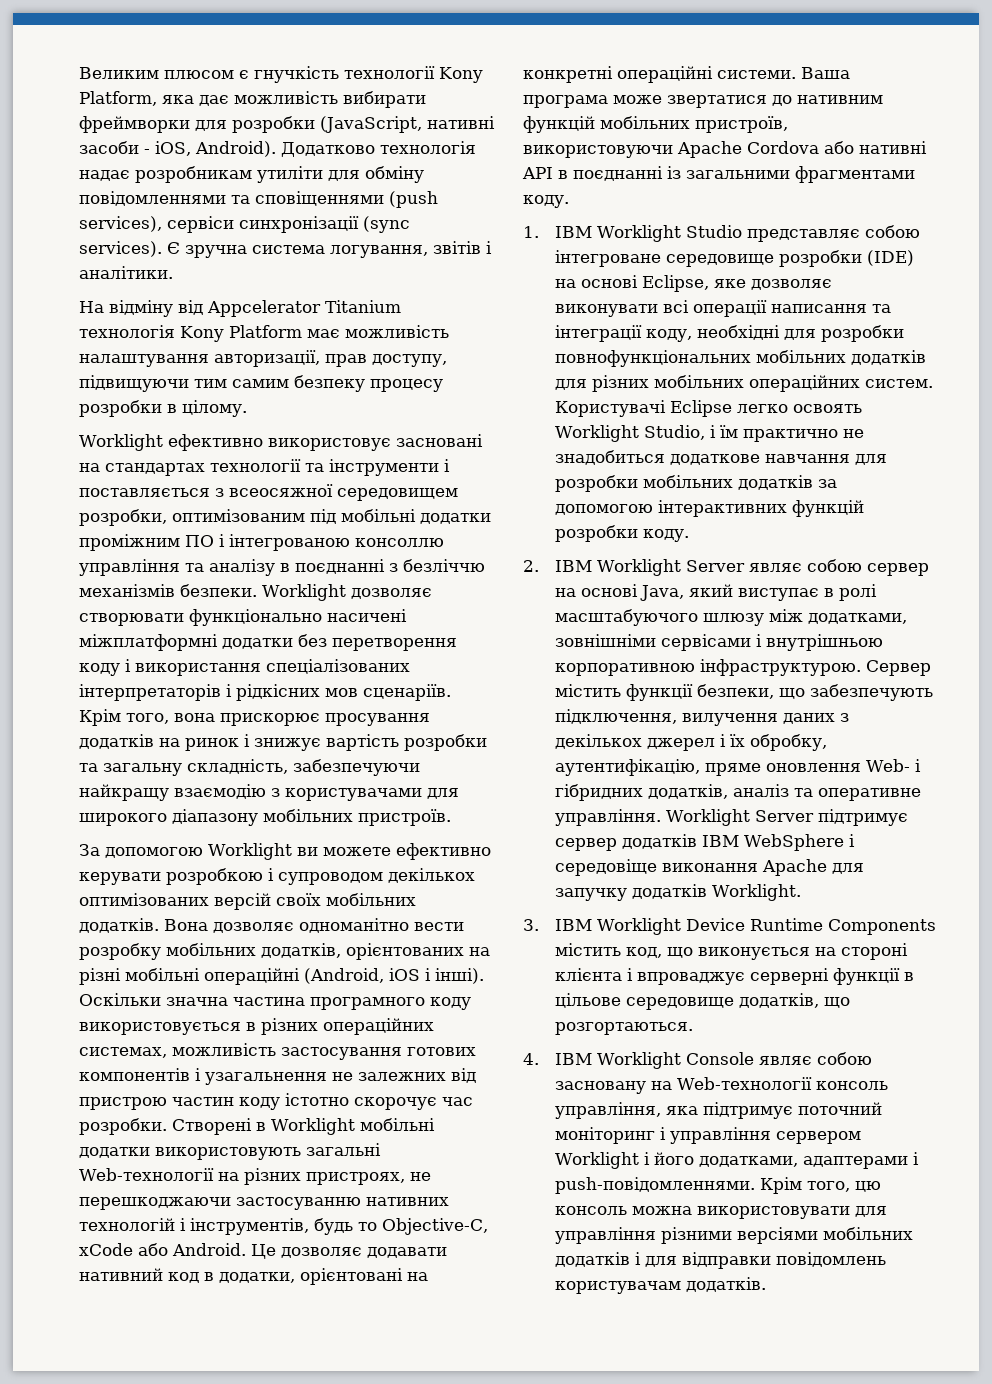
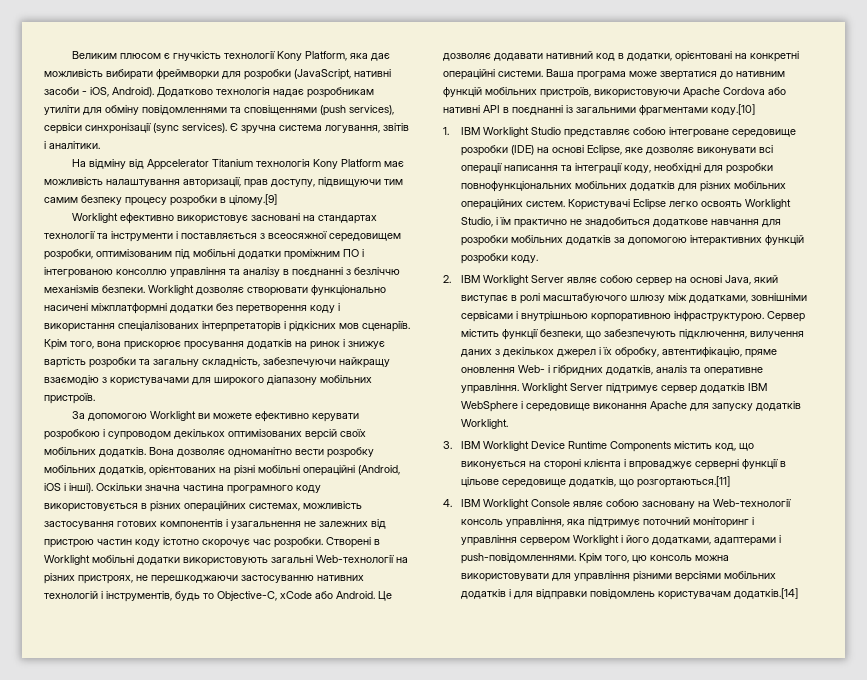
- На відміну від Appcelerator Titanium технологія Kony Platform має можливість налаштування авторизації, прав доступу, підвищуючи тим самим безпеку процесу розробки в цілому.
+ На відміну від Appcelerator Titanium технологія Kony Platform має можливість налаштування авторизації, прав доступу, підвищуючи тим самим безпеку процесу розробки в цілому.[9]
- Ваша програма може звертатися до нативним функцій мобільних пристроїв, використовуючи Apache Cordova або нативні API в поєднанні із загальними фрагментами коду.
+ Ваша програма може звертатися до нативним функцій мобільних пристроїв, використовуючи Apache Cordova або нативні API в поєднанні із загальними фрагментами коду.[10]
- Сервер містить функції безпеки, що забезпечують підключення, вилучення даних з декількох джерел і їх обробку, аутентифікацію, пряме оновлення Web- і гібридних додатків, аналіз та оперативне управління.
+ Сервер містить функції безпеки, що забезпечують підключення, вилучення даних з декількох джерел і їх обробку, автентифікацію, пряме оновлення Web- і гібридних додатків, аналіз та оперативне управління.
- Worklight Server підтримує сервер додатків IBM WebSphere і середовіще виконання Apache для запучку додатків Worklight.
+ Worklight Server підтримує сервер додатків IBM WebSphere і середовище виконання Apache для запуску додатків Worklight.
- 3. IBM Worklight Device Runtime Components містить код, що виконується на стороні клієнта і впроваджує серверні функції в цільове середовище додатків, що розгортаються.
+ 3. IBM Worklight Device Runtime Components містить код, що виконується на стороні клієнта і впроваджує серверні функції в цільове середовище додатків, що розгортаються.[11]
- Крім того, цю консоль можна використовувати для управління різними версіями мобільних додатків і для відправки повідомлень користувачам додатків.
+ Крім того, цю консоль можна використовувати для управління різними версіями мобільних додатків і для відправки повідомлень користувачам додатків.[14]

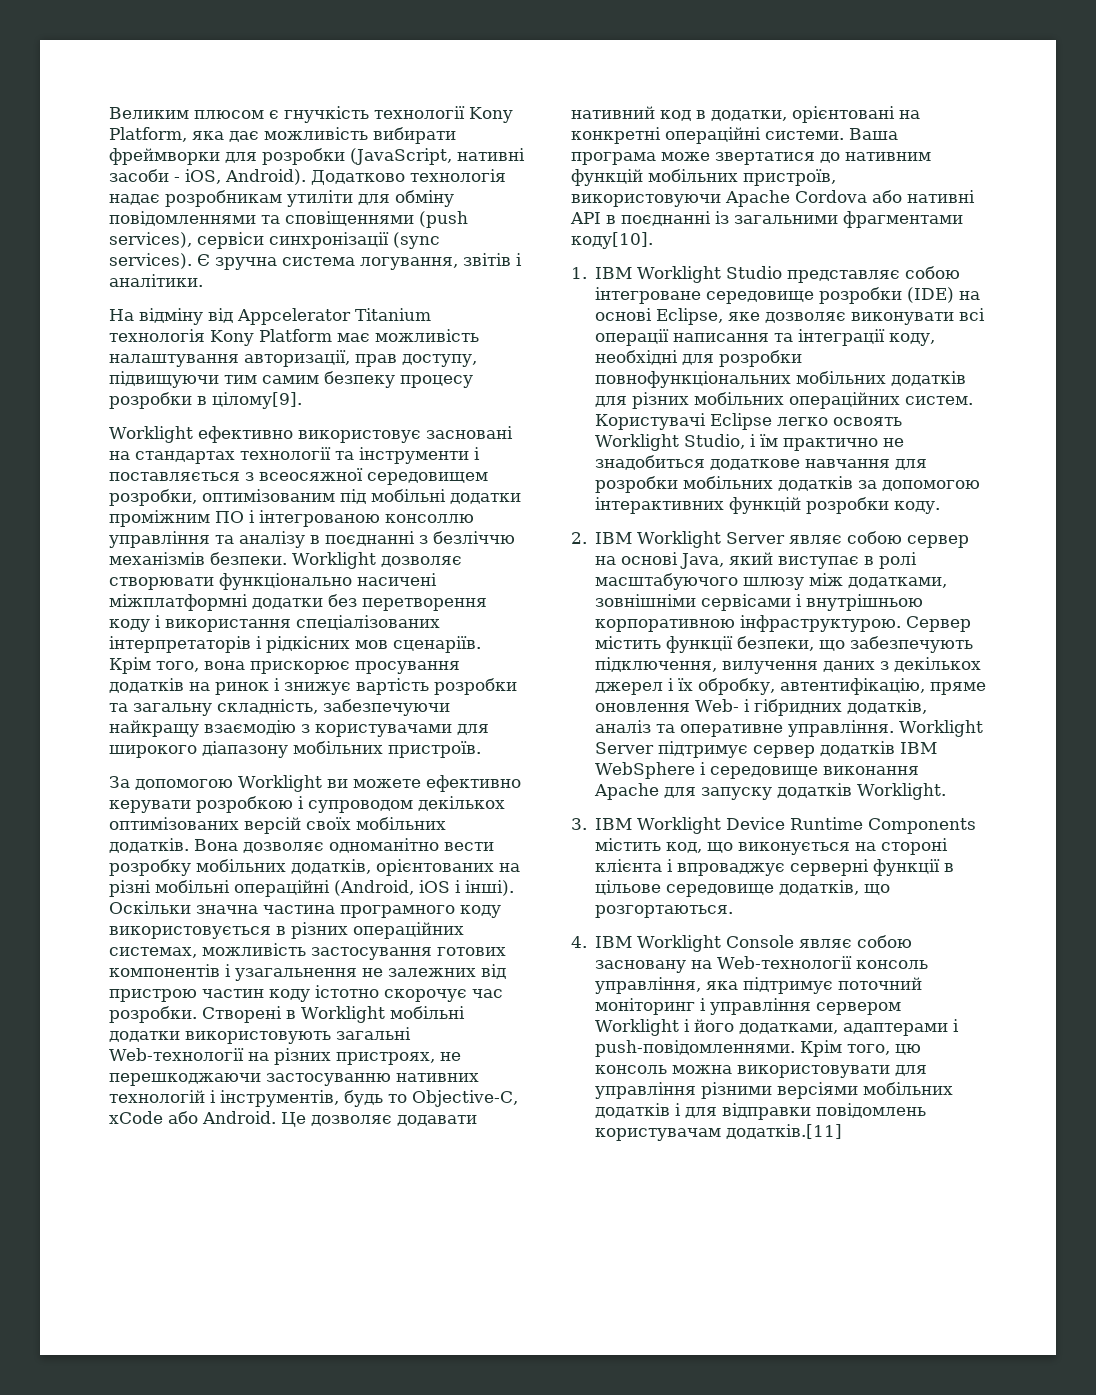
- На відміну від Appcelerator Titanium технологія Kony Platform має можливість налаштування авторизації, прав доступу, підвищуючи тим самим безпеку процесу розробки в цілому.[9]
+ На відміну від Appcelerator Titanium технологія Kony Platform має можливість налаштування авторизації, прав доступу, підвищуючи тим самим безпеку процесу розробки в цілому[9].
- Ваша програма може звертатися до нативним функцій мобільних пристроїв, використовуючи Apache Cordova або нативні API в поєднанні із загальними фрагментами коду.[10]
+ Ваша програма може звертатися до нативним функцій мобільних пристроїв, використовуючи Apache Cordova або нативні API в поєднанні із загальними фрагментами коду[10].
- 3. IBM Worklight Device Runtime Components містить код, що виконується на стороні клієнта і впроваджує серверні функції в цільове середовище додатків, що розгортаються.[11]
+ 3. IBM Worklight Device Runtime Components містить код, що виконується на стороні клієнта і впроваджує серверні функції в цільове середовище додатків, що розгортаються.
- Крім того, цю консоль можна використовувати для управління різними версіями мобільних додатків і для відправки повідомлень користувачам додатків.[14]
+ Крім того, цю консоль можна використовувати для управління різними версіями мобільних додатків і для відправки повідомлень користувачам додатків.[11]

